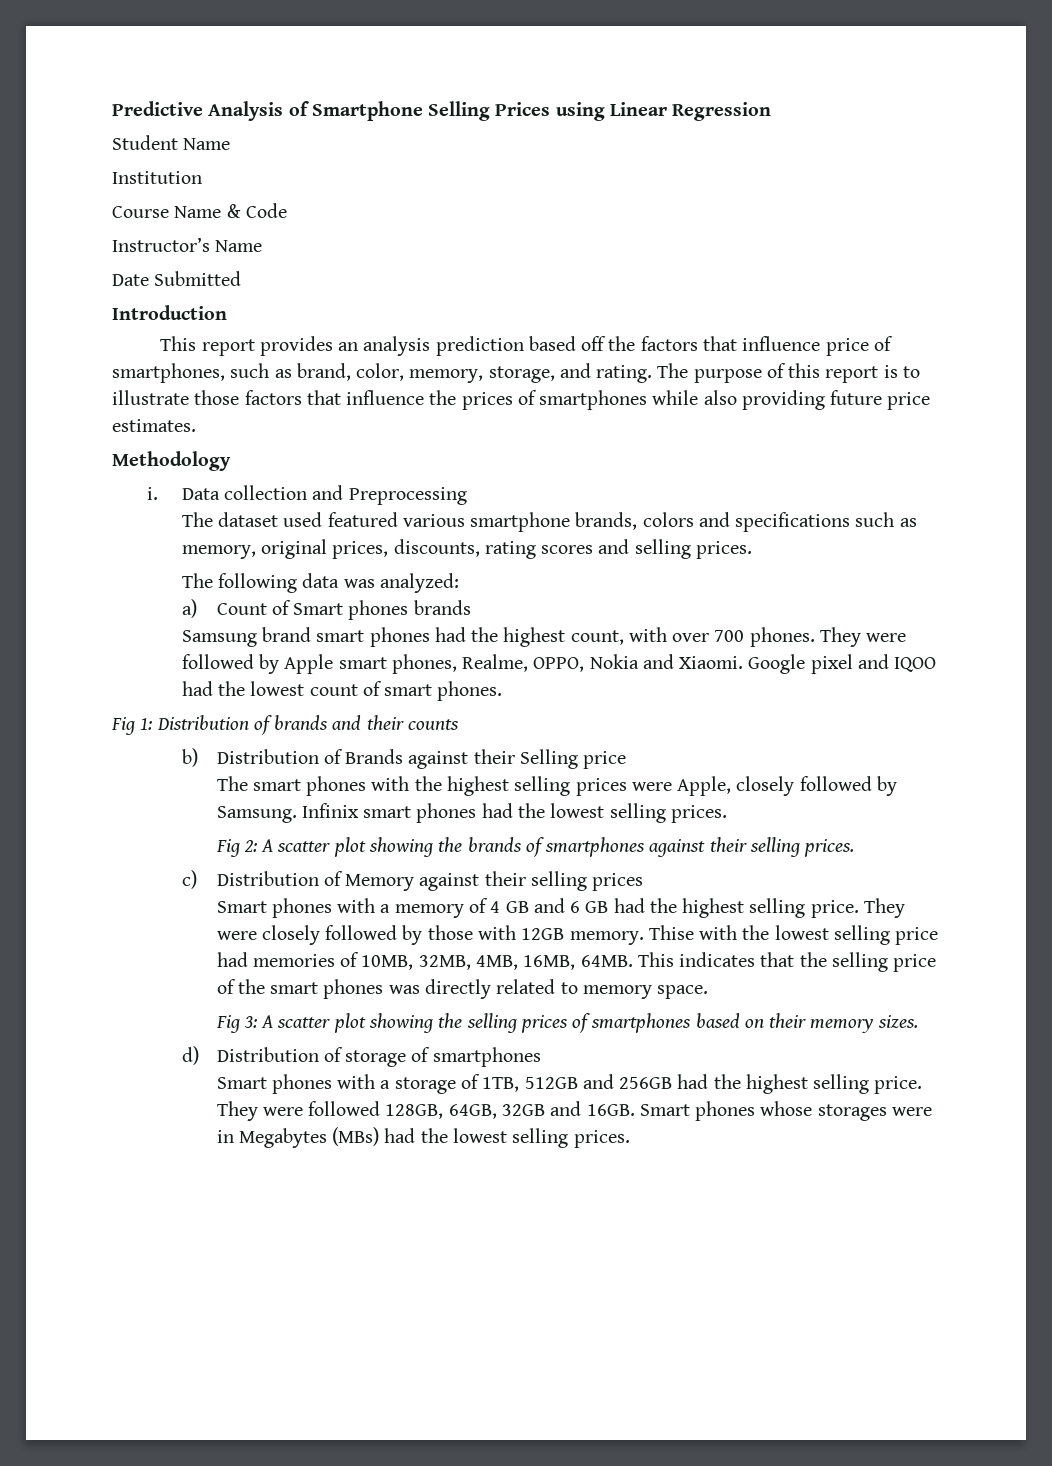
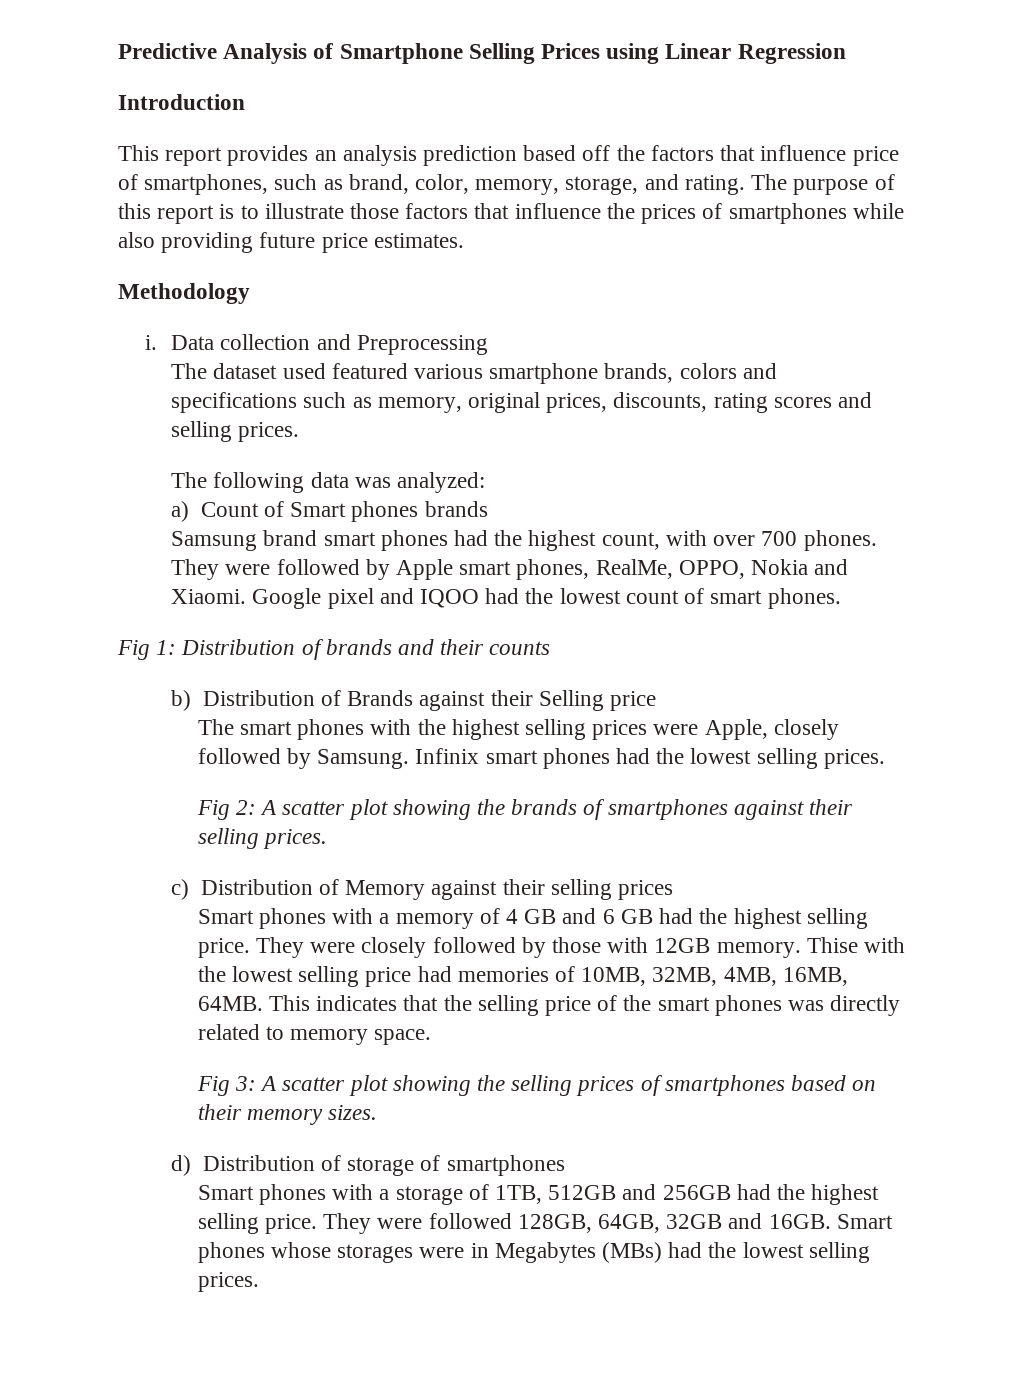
- Student Name
- Institution
- Course Name & Code
- Instructor’s Name
- Date Submitted
- They were followed by Apple smart phones, Realme, OPPO, Nokia and Xiaomi.
+ They were followed by Apple smart phones, RealMe, OPPO, Nokia and Xiaomi.

